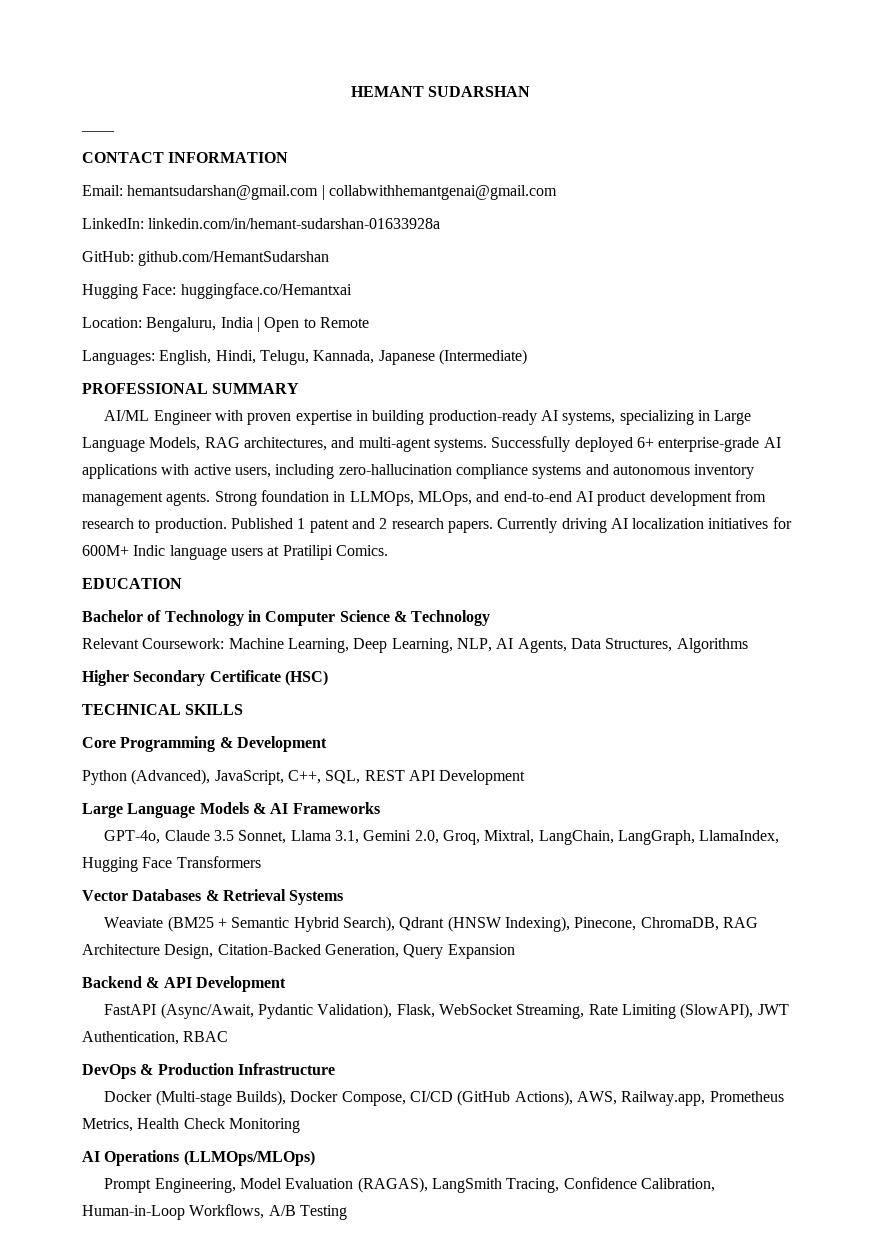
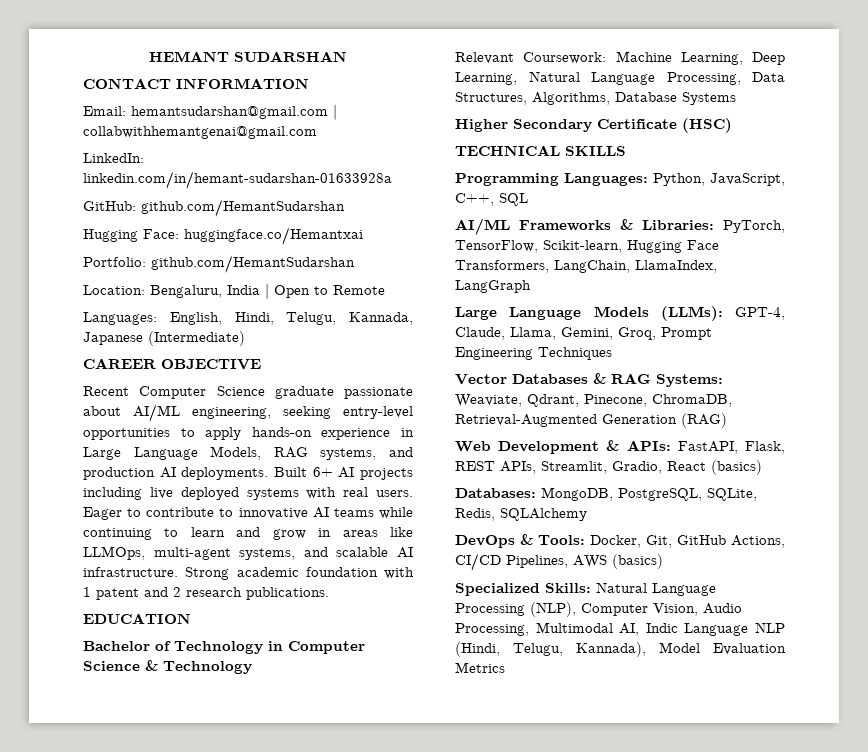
- ____
+ Portfolio: github.com/HemantSudarshan
- PROFESSIONAL SUMMARY
- AI/ML Engineer with proven expertise in building production-ready AI systems, specializing in Large Language Models, RAG architectures, and multi-agent systems. Successfully deployed 6+ enterprise-grade AI applications with active users, including zero-hallucination compliance systems and autonomous inventory management agents. Strong foundation in LLMOps, MLOps, and end-to-end AI product development from research to production. Published 1 patent and 2 research papers. Currently driving AI localization initiatives for 600M+ Indic language users at Pratilipi Comics.
+ CAREER OBJECTIVE
+ Recent Computer Science graduate passionate about AI/ML engineering, seeking entry-level opportunities to apply hands-on experience in Large Language Models, RAG systems, and production AI deployments. Built 6+ AI projects including live deployed systems with real users. Eager to contribute to innovative AI teams while continuing to learn and grow in areas like LLMOps, multi-agent systems, and scalable AI infrastructure. Strong academic foundation with 1 patent and 2 research publications.
- Relevant Coursework: Machine Learning, Deep Learning, NLP, AI Agents, Data Structures, Algorithms
+ Relevant Coursework: Machine Learning, Deep Learning, Natural Language Processing, Data Structures, Algorithms, Database Systems
- Core Programming & Development
- Python (Advanced), JavaScript, C++, SQL, REST API Development
- Large Language Models & AI Frameworks
- GPT-4o, Claude 3.5 Sonnet, Llama 3.1, Gemini 2.0, Groq, Mixtral, LangChain, LangGraph, LlamaIndex, Hugging Face Transformers
- Vector Databases & Retrieval Systems
- Weaviate (BM25 + Semantic Hybrid Search), Qdrant (HNSW Indexing), Pinecone, ChromaDB, RAG Architecture Design, Citation-Backed Generation, Query Expansion
- Backend & API Development
- FastAPI (Async/Await, Pydantic Validation), Flask, WebSocket Streaming, Rate Limiting (SlowAPI), JWT Authentication, RBAC
- DevOps & Production Infrastructure
- Docker (Multi-stage Builds), Docker Compose, CI/CD (GitHub Actions), AWS, Railway.app, Prometheus Metrics, Health Check Monitoring
- AI Operations (LLMOps/MLOps)
- Prompt Engineering, Model Evaluation (RAGAS), LangSmith Tracing, Confidence Calibration, Human-in-Loop Workflows, A/B Testing
+ Programming Languages: Python, JavaScript, C++, SQL
+ AI/ML Frameworks & Libraries: PyTorch, TensorFlow, Scikit-learn, Hugging Face Transformers, LangChain, LlamaIndex, LangGraph
+ Large Language Models (LLMs): GPT-4, Claude, Llama, Gemini, Groq, Prompt Engineering Techniques
+ Vector Databases & RAG Systems: Weaviate, Qdrant, Pinecone, ChromaDB, Retrieval-Augmented Generation (RAG)
+ Web Development & APIs: FastAPI, Flask, REST APIs, Streamlit, Gradio, React (basics)
+ Databases: MongoDB, PostgreSQL, SQLite, Redis, SQLAlchemy
+ DevOps & Tools: Docker, Git, GitHub Actions, CI/CD Pipelines, AWS (basics)
+ Specialized Skills: Natural Language Processing (NLP), Computer Vision, Audio Processing, Multimodal AI, Indic Language NLP (Hindi, Telugu, Kannada), Model Evaluation Metrics

